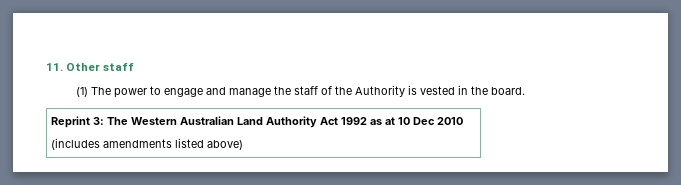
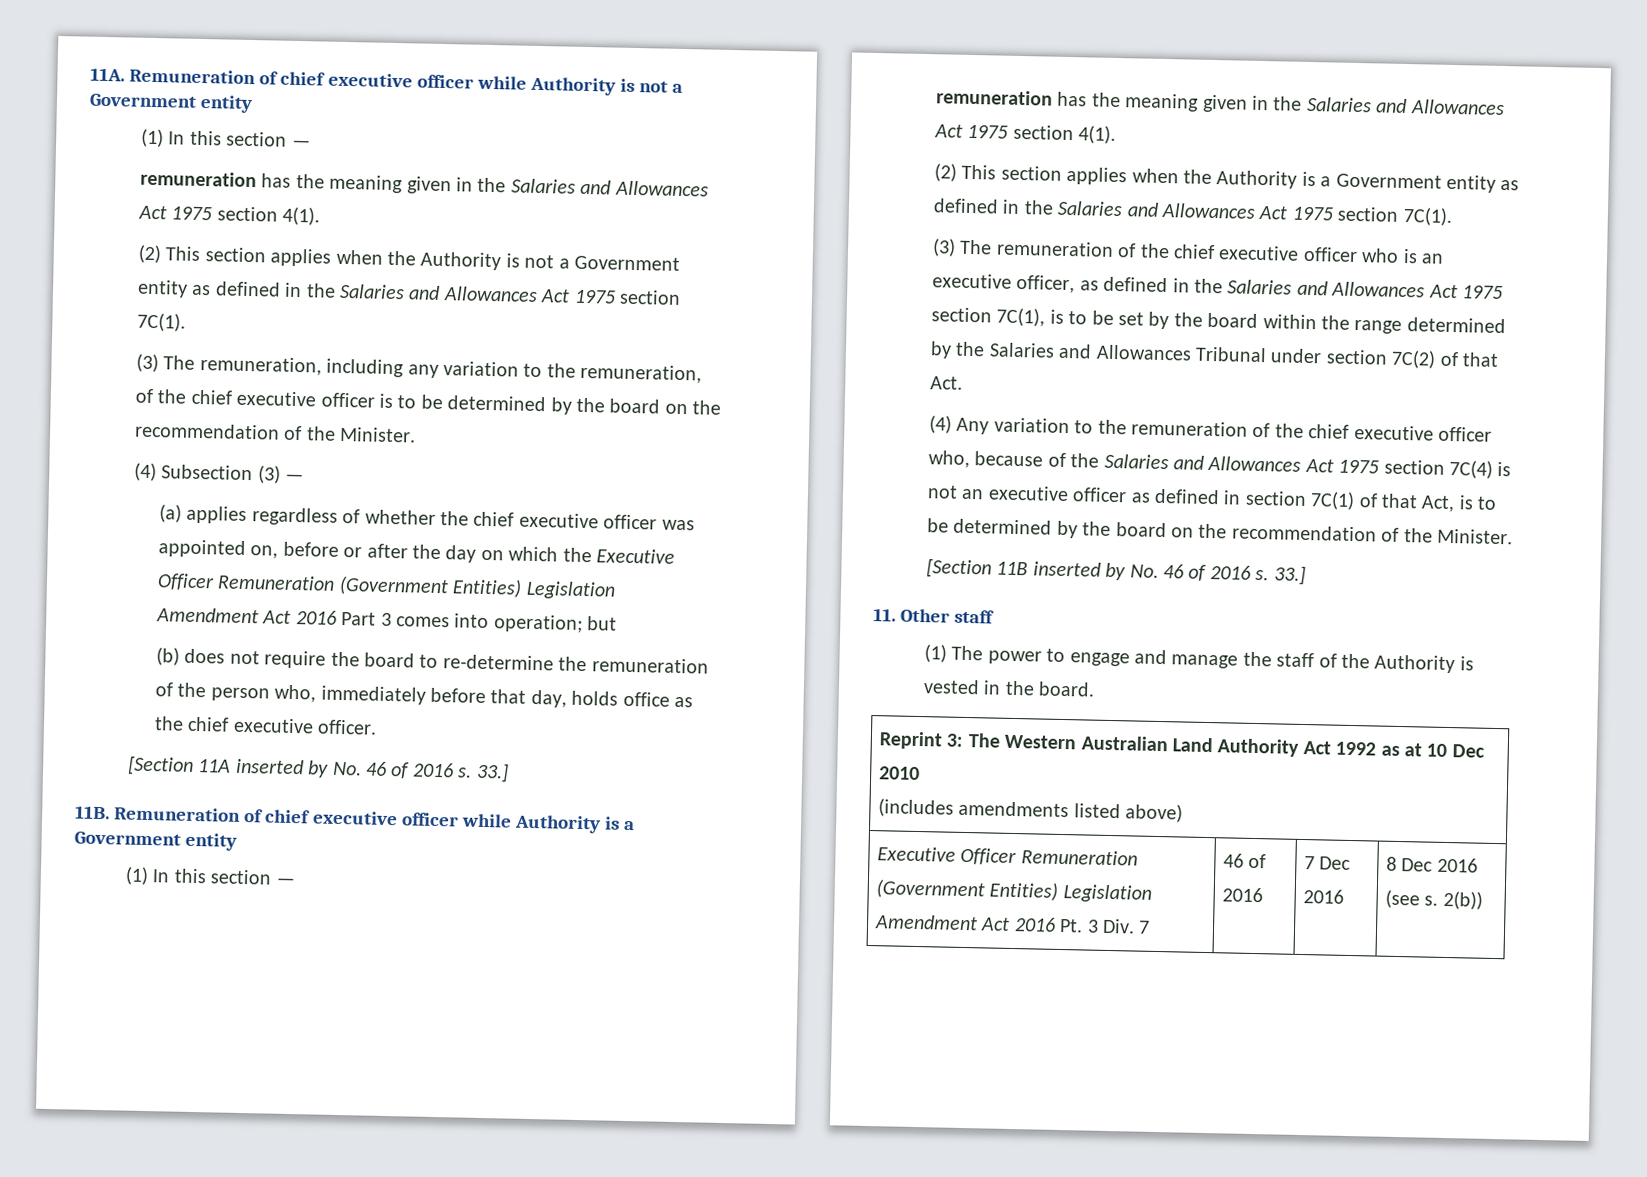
+ 11A. Remuneration of chief executive officer while Authority is not a Government entity
+ (1) In this section —
+ remuneration has the meaning given in the Salaries and Allowances Act 1975 section 4(1).
+ (2) This section applies when the Authority is not a Government entity as defined in the Salaries and Allowances Act 1975 section 7C(1).
+ (3) The remuneration, including any variation to the remuneration, of the chief executive officer is to be determined by the board on the recommendation of the Minister.
+ (4) Subsection (3) —
+ (a) applies regardless of whether the chief executive officer was appointed on, before or after the day on which the Executive Officer Remuneration (Government Entities) Legislation Amendment Act 2016 Part 3 comes into operation; but
+ (b) does not require the board to re-determine the remuneration of the person who, immediately before that day, holds office as the chief executive officer.
+ [Section 11A inserted by No. 46 of 2016 s. 33.]
+ 11B. Remuneration of chief executive officer while Authority is a Government entity
+ (1) In this section —
+ remuneration has the meaning given in the Salaries and Allowances Act 1975 section 4(1).
+ (2) This section applies when the Authority is a Government entity as defined in the Salaries and Allowances Act 1975 section 7C(1).
+ (3) The remuneration of the chief executive officer who is an executive officer, as defined in the Salaries and Allowances Act 1975 section 7C(1), is to be set by the board within the range determined by the Salaries and Allowances Tribunal under section 7C(2) of that Act.
+ (4) Any variation to the remuneration of the chief executive officer who, because of the Salaries and Allowances Act 1975 section 7C(4) is not an executive officer as defined in section 7C(1) of that Act, is to be determined by the board on the recommendation of the Minister.
+ [Section 11B inserted by No. 46 of 2016 s. 33.]
+ Executive Officer Remuneration (Government Entities) Legislation Amendment Act 2016 Pt. 3 Div. 7 | 46 of 2016 | 7 Dec 2016 | 8 Dec 2016 (see s. 2(b))

